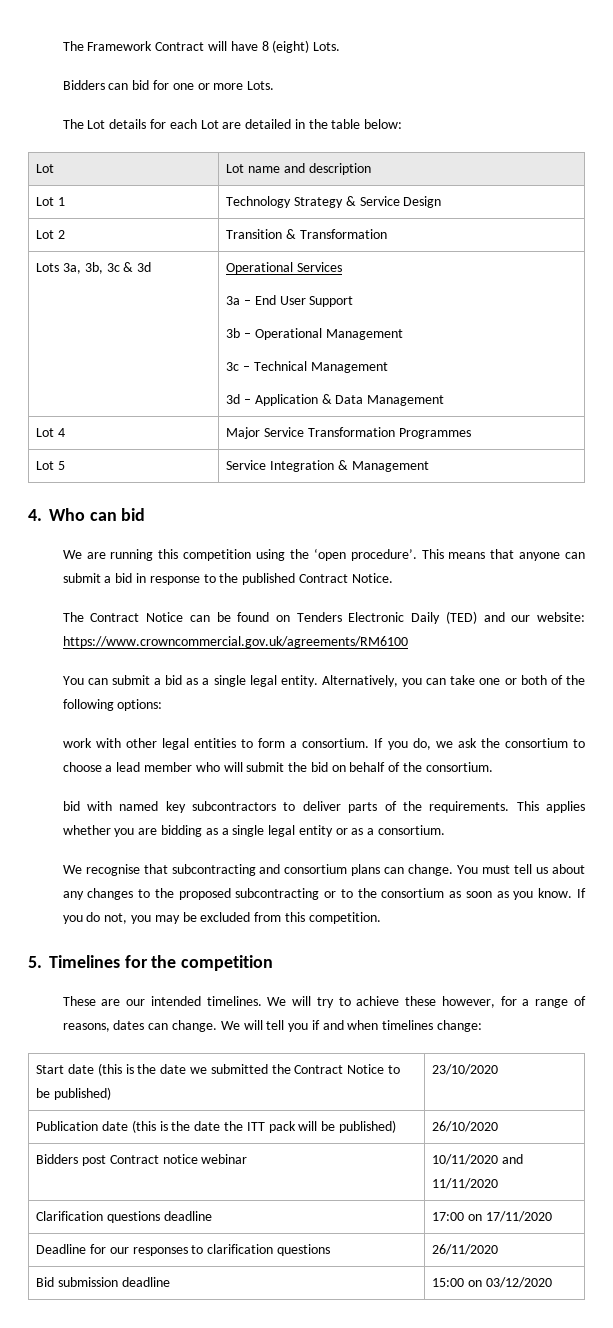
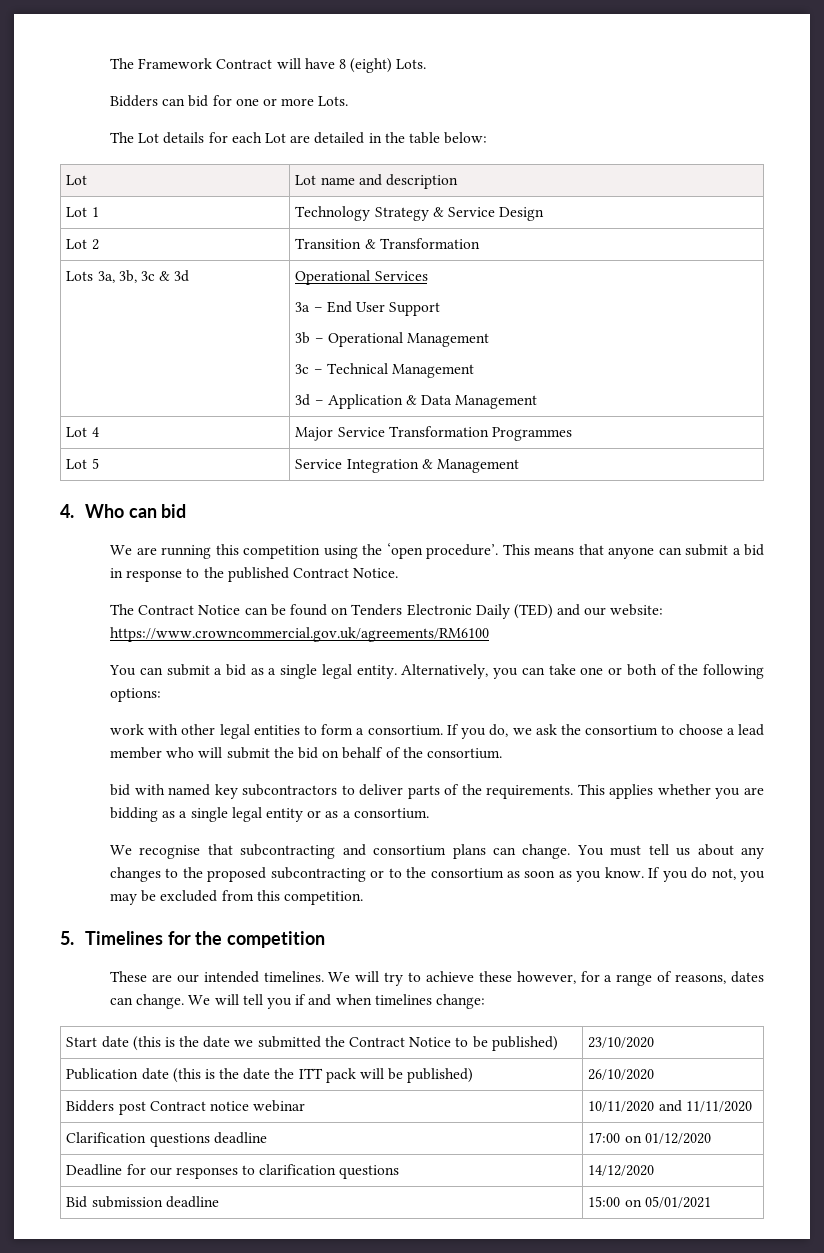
- Clarification questions deadline | 17:00 on 17/11/2020
+ Clarification questions deadline | 17:00 on 01/12/2020
- Deadline for our responses to clarification questions | 26/11/2020
+ Deadline for our responses to clarification questions | 14/12/2020
- Bid submission deadline | 15:00 on 03/12/2020
+ Bid submission deadline | 15:00 on 05/01/2021

